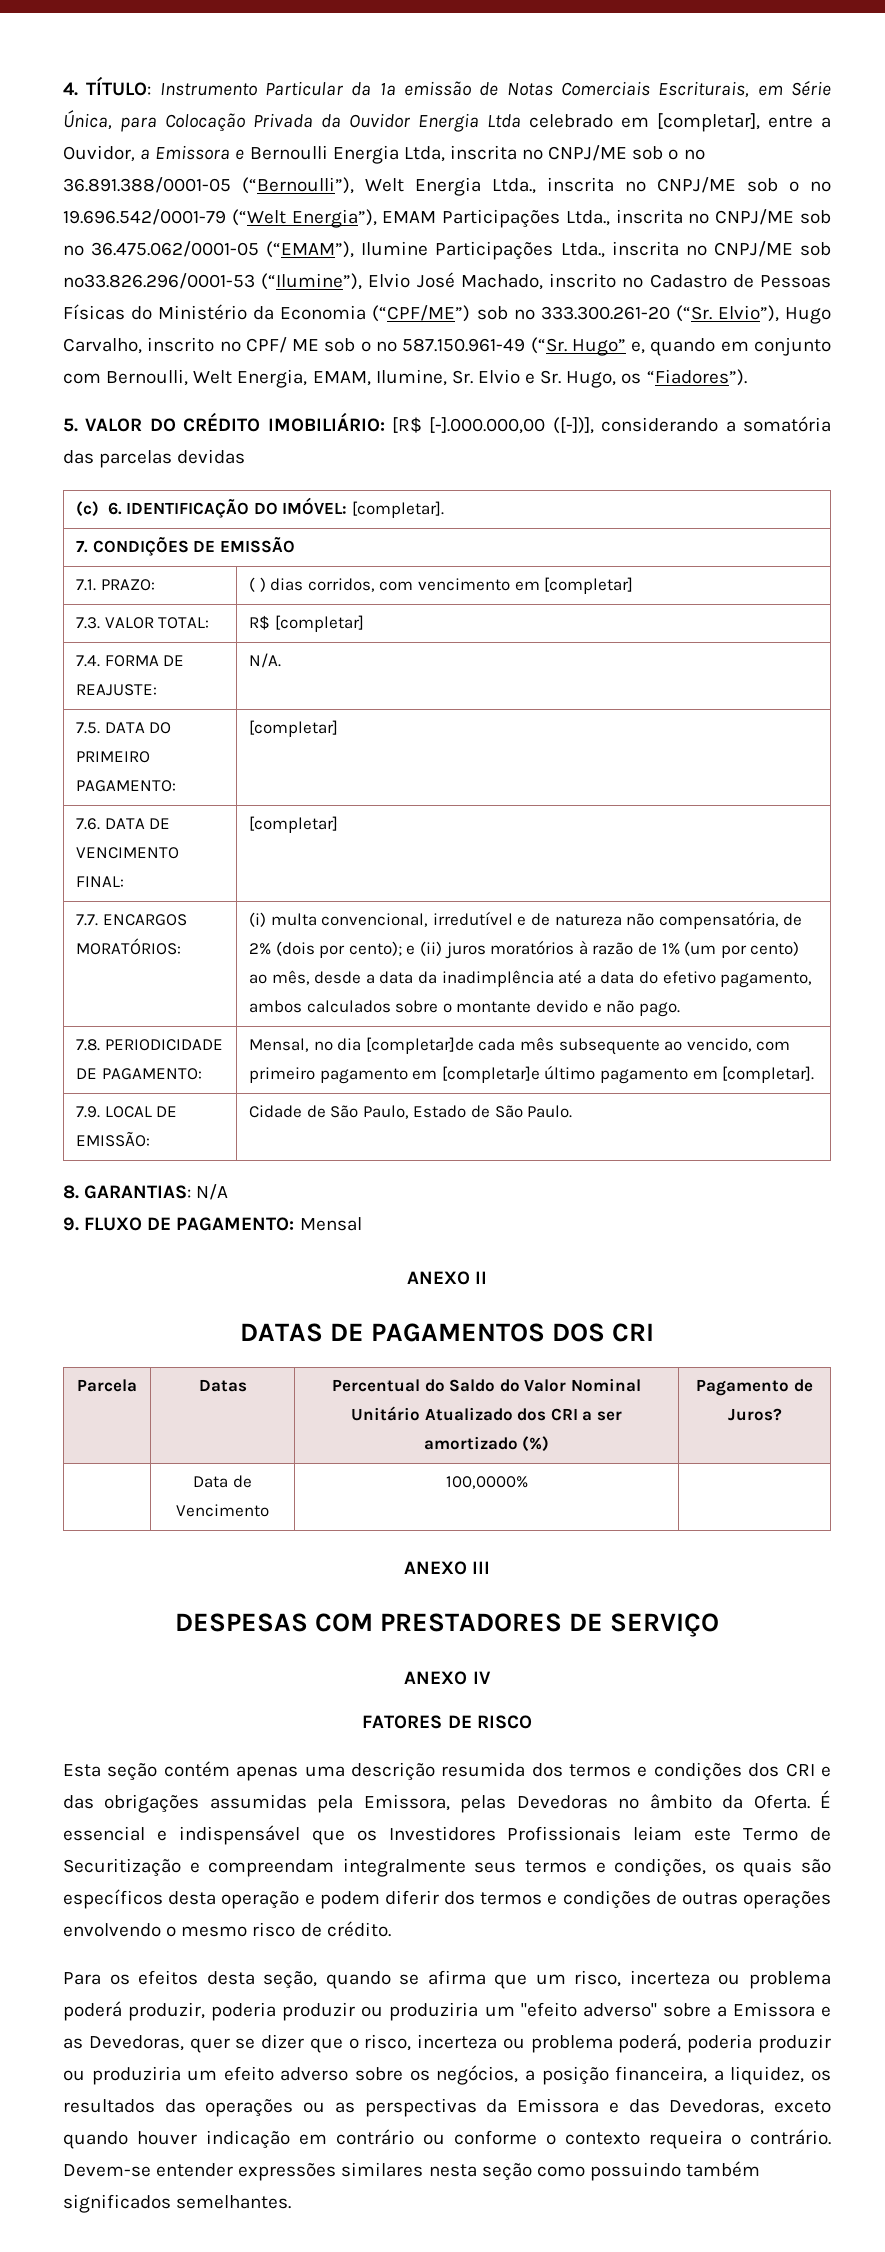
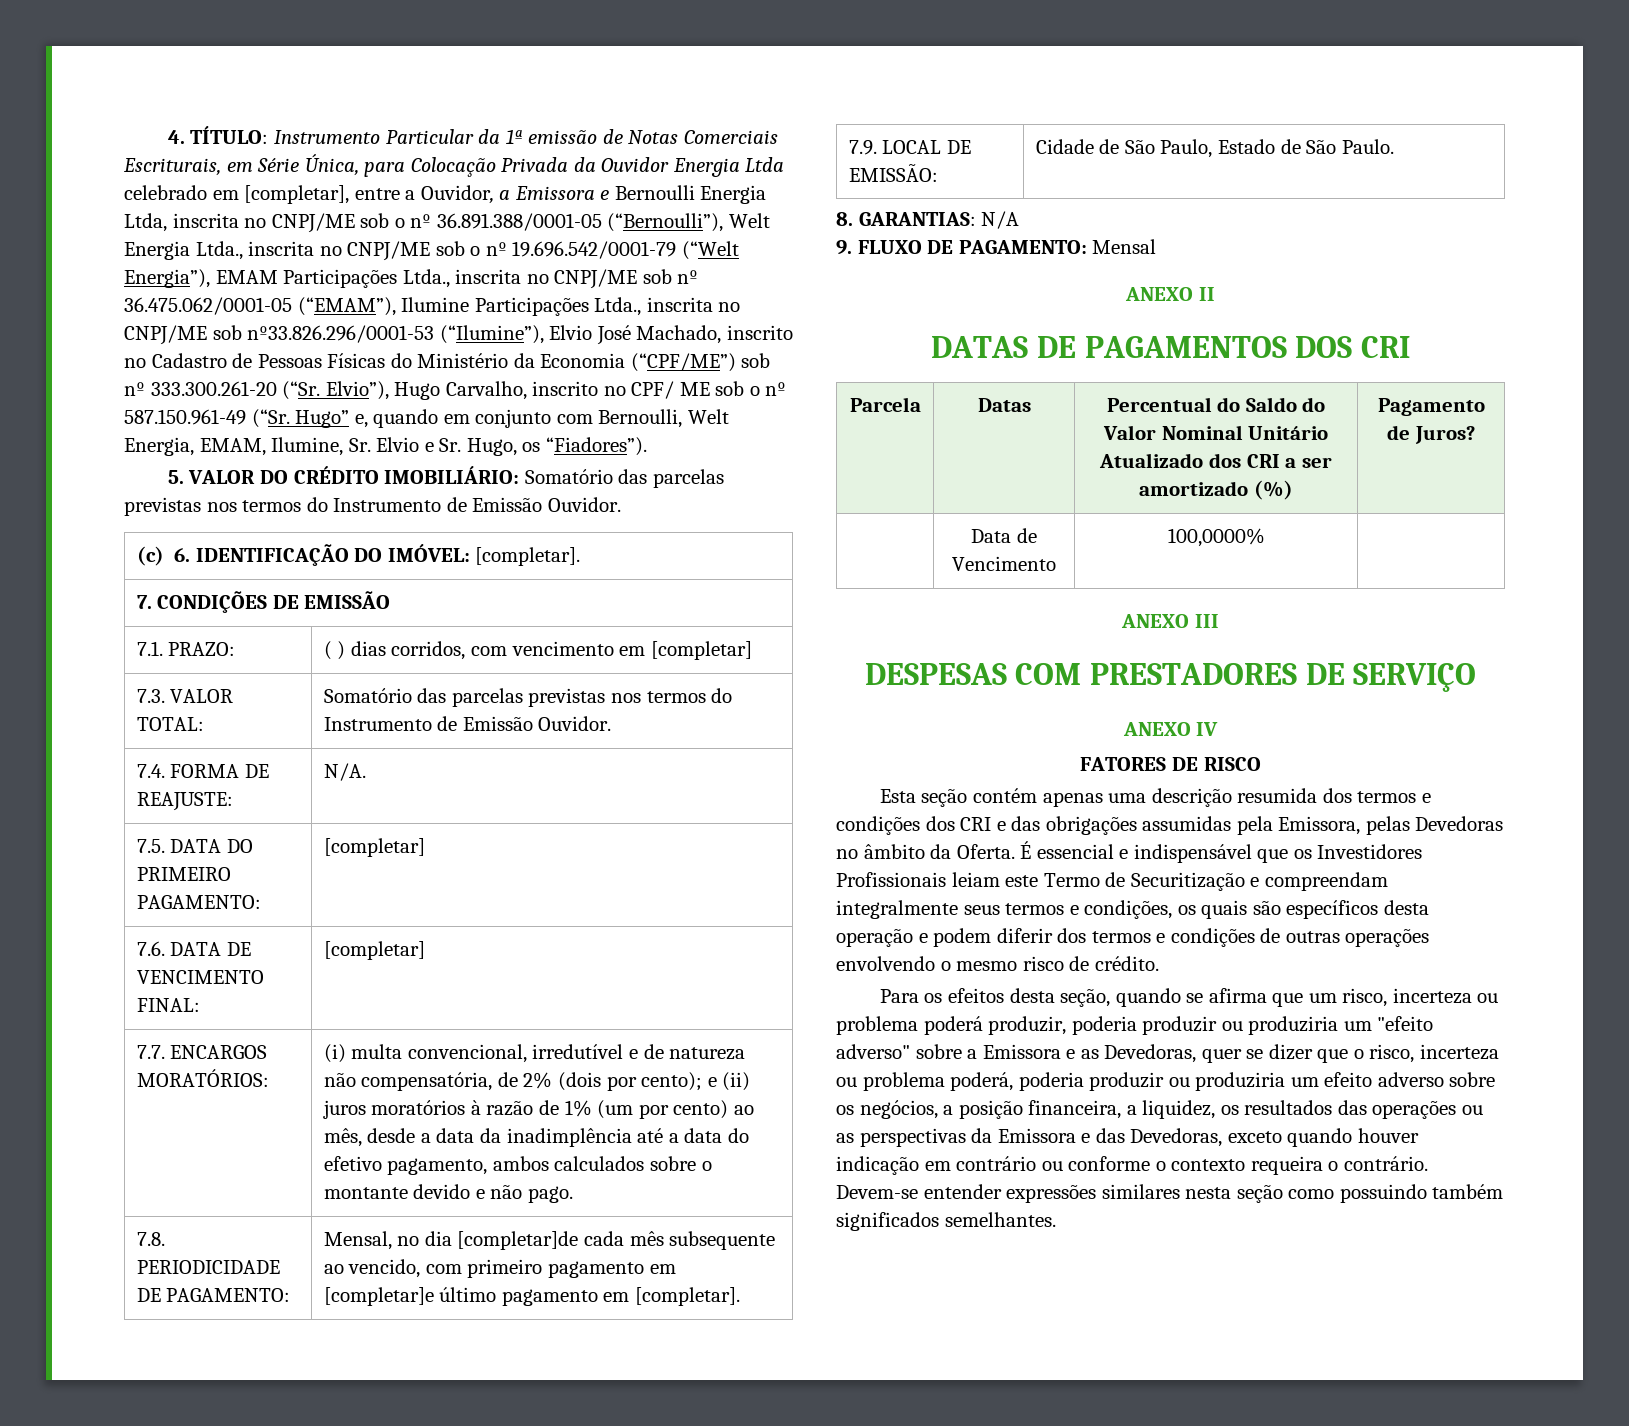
- 5. VALOR DO CRÉDITO IMOBILIÁRIO: [R$ [-].000.000,00 ([-])], considerando a somatória das parcelas devidas
+ 5. VALOR DO CRÉDITO IMOBILIÁRIO: Somatório das parcelas previstas nos termos do Instrumento de Emissão Ouvidor.
- 7.3. VALOR TOTAL: | R$ [completar]
+ 7.3. VALOR TOTAL: | Somatório das parcelas previstas nos termos do Instrumento de Emissão Ouvidor.

